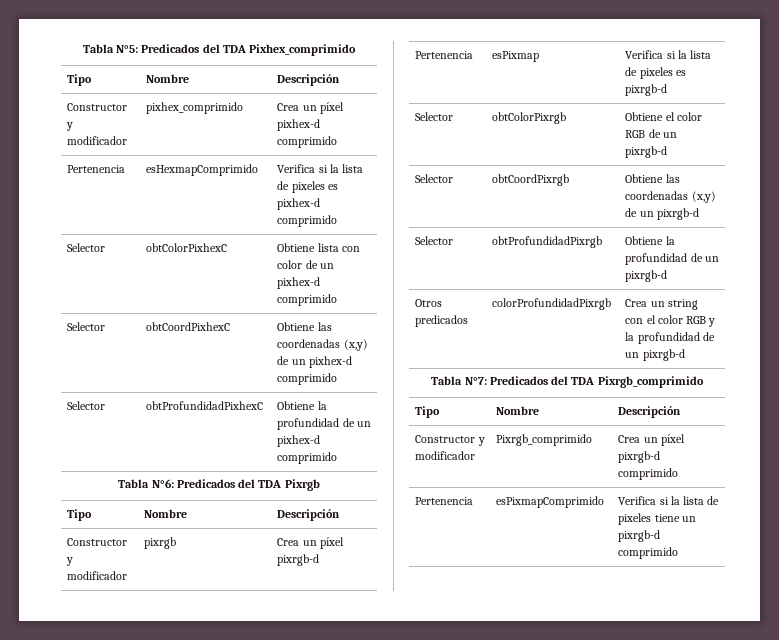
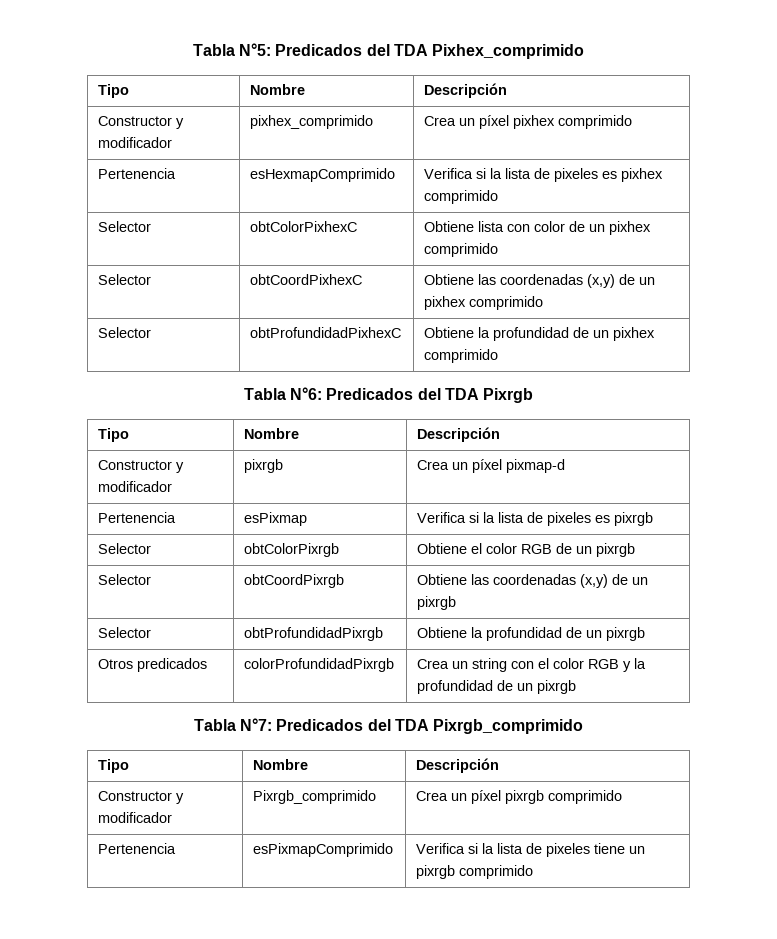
- Constructor y modificador | pixhex_comprimido | Crea un píxel pixhex-d comprimido
+ Constructor y modificador | pixhex_comprimido | Crea un píxel pixhex comprimido
- Pertenencia | esHexmapComprimido | Verifica si la lista de pixeles es pixhex-d comprimido
+ Pertenencia | esHexmapComprimido | Verifica si la lista de pixeles es pixhex comprimido
- Selector | obtColorPixhexC | Obtiene lista con color de un pixhex-d comprimido
+ Selector | obtColorPixhexC | Obtiene lista con color de un pixhex comprimido
- Selector | obtCoordPixhexC | Obtiene las coordenadas (x,y) de un pixhex-d comprimido
+ Selector | obtCoordPixhexC | Obtiene las coordenadas (x,y) de un pixhex comprimido
- Selector | obtProfundidadPixhexC | Obtiene la profundidad de un pixhex-d comprimido
+ Selector | obtProfundidadPixhexC | Obtiene la profundidad de un pixhex comprimido
- Constructor y modificador | pixrgb | Crea un píxel pixrgb-d
+ Constructor y modificador | pixrgb | Crea un píxel pixmap-d
- Pertenencia | esPixmap | Verifica si la lista de pixeles es pixrgb-d
+ Pertenencia | esPixmap | Verifica si la lista de pixeles es pixrgb
- Selector | obtColorPixrgb | Obtiene el color RGB de un pixrgb-d
+ Selector | obtColorPixrgb | Obtiene el color RGB de un pixrgb
- Selector | obtCoordPixrgb | Obtiene las coordenadas (x,y) de un pixrgb-d
+ Selector | obtCoordPixrgb | Obtiene las coordenadas (x,y) de un pixrgb
- Selector | obtProfundidadPixrgb | Obtiene la profundidad de un pixrgb-d
+ Selector | obtProfundidadPixrgb | Obtiene la profundidad de un pixrgb
- Otros predicados | colorProfundidadPixrgb | Crea un string con el color RGB y la profundidad de un pixrgb-d
+ Otros predicados | colorProfundidadPixrgb | Crea un string con el color RGB y la profundidad de un pixrgb
- Constructor y modificador | Pixrgb_comprimido | Crea un píxel pixrgb-d comprimido
+ Constructor y modificador | Pixrgb_comprimido | Crea un píxel pixrgb comprimido
- Pertenencia | esPixmapComprimido | Verifica si la lista de pixeles tiene un pixrgb-d comprimido
+ Pertenencia | esPixmapComprimido | Verifica si la lista de pixeles tiene un pixrgb comprimido

